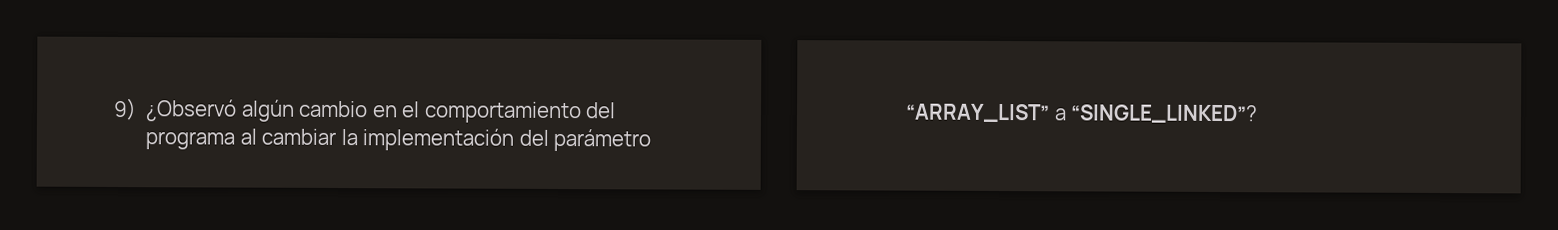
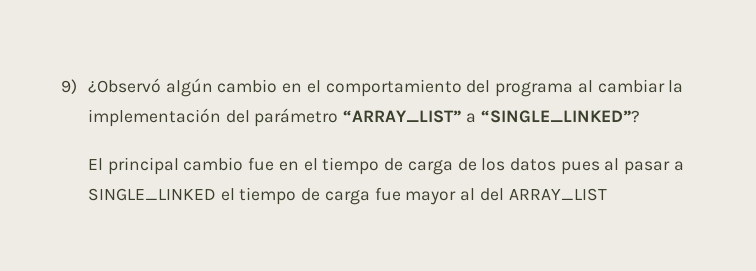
+ El principal cambio fue en el tiempo de carga de los datos pues al pasar a SINGLE_LINKED el tiempo de carga fue mayor al del ARRAY_LIST

